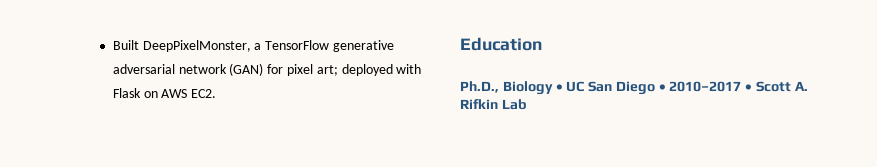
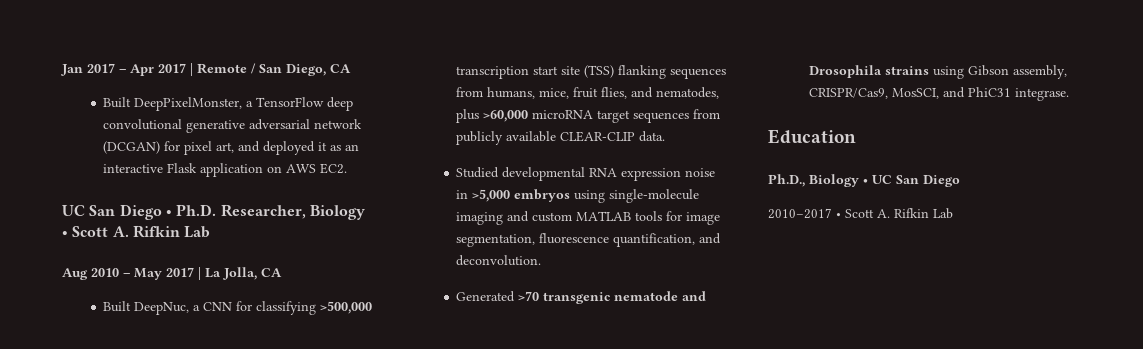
+ Jan 2017 – Apr 2017 | Remote / San Diego, CA
- Built DeepPixelMonster, a TensorFlow generative adversarial network (GAN) for pixel art; deployed with Flask on AWS EC2.
+ Built DeepPixelMonster, a TensorFlow deep convolutional generative adversarial network (DCGAN) for pixel art, and deployed it as an interactive Flask application on AWS EC2.
+ UC San Diego • Ph.D. Researcher, Biology • Scott A. Rifkin Lab
+ Aug 2010 – May 2017 | La Jolla, CA
+ Built DeepNuc, a CNN for classifying >500,000 transcription start site (TSS) flanking sequences from humans, mice, fruit flies, and nematodes, plus >60,000 microRNA target sequences from publicly available CLEAR-CLIP data.
+ Studied developmental RNA expression noise in >5,000 embryos using single-molecule imaging and custom MATLAB tools for image segmentation, fluorescence quantification, and deconvolution.
+ Generated >70 transgenic nematode and Drosophila strains using Gibson assembly, CRISPR/Cas9, MosSCI, and PhiC31 integrase.
- Ph.D., Biology • UC San Diego • 2010–2017 • Scott A. Rifkin Lab
+ Ph.D., Biology • UC San Diego
+ 2010–2017 • Scott A. Rifkin Lab

